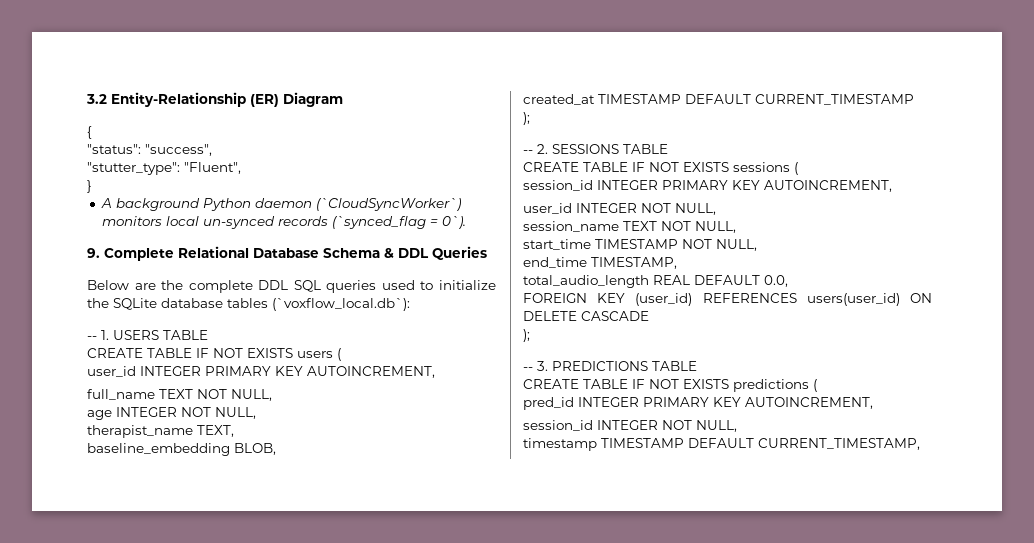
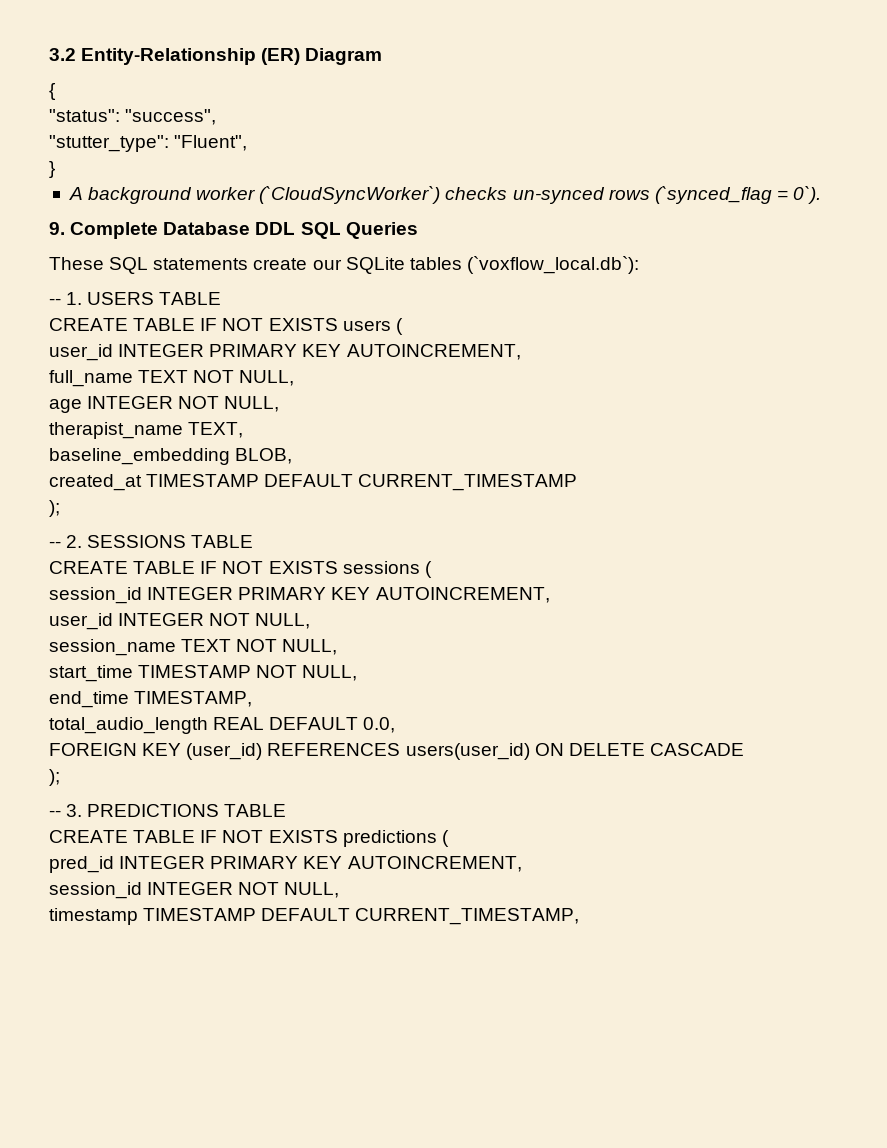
- A background Python daemon (`CloudSyncWorker`) monitors local un-synced records (`synced_flag = 0`).
+ A background worker (`CloudSyncWorker`) checks un-synced rows (`synced_flag = 0`).
- 9. Complete Relational Database Schema & DDL Queries
- Below are the complete DDL SQL queries used to initialize the SQLite database tables (`voxflow_local.db`):
+ 9. Complete Database DDL SQL Queries
+ These SQL statements create our SQLite tables (`voxflow_local.db`):

